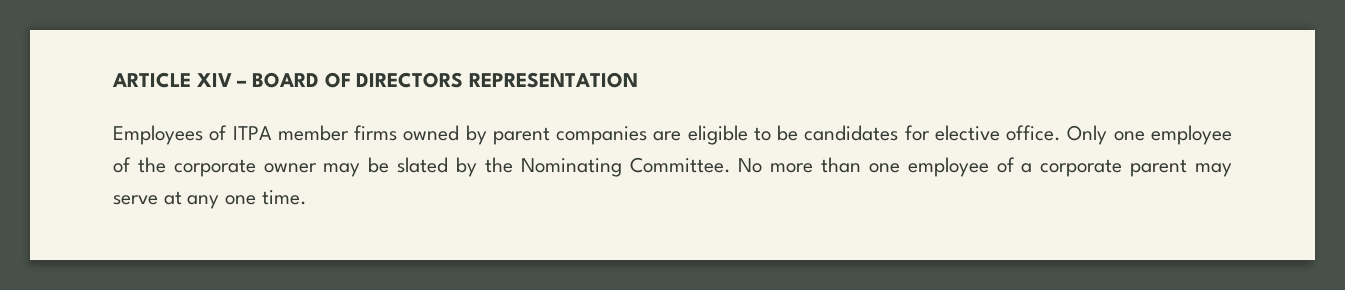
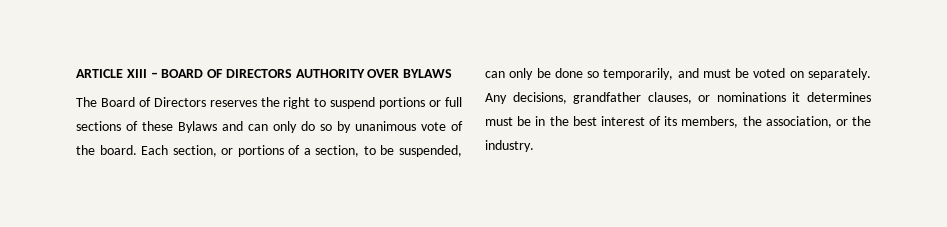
- ARTICLE XIV – BOARD OF DIRECTORS REPRESENTATION
- Employees of ITPA member firms owned by parent companies are eligible to be candidates for elective office. Only one employee of the corporate owner may be slated by the Nominating Committee. No more than one employee of a corporate parent may serve at any one time.
+ ARTICLE XIII – BOARD OF DIRECTORS AUTHORITY OVER BYLAWS
+ The Board of Directors reserves the right to suspend portions or full sections of these Bylaws and can only do so by unanimous vote of the board. Each section, or portions of a section, to be suspended, can only be done so temporarily, and must be voted on separately. Any decisions, grandfather clauses, or nominations it determines must be in the best interest of its members, the association, or the industry.

